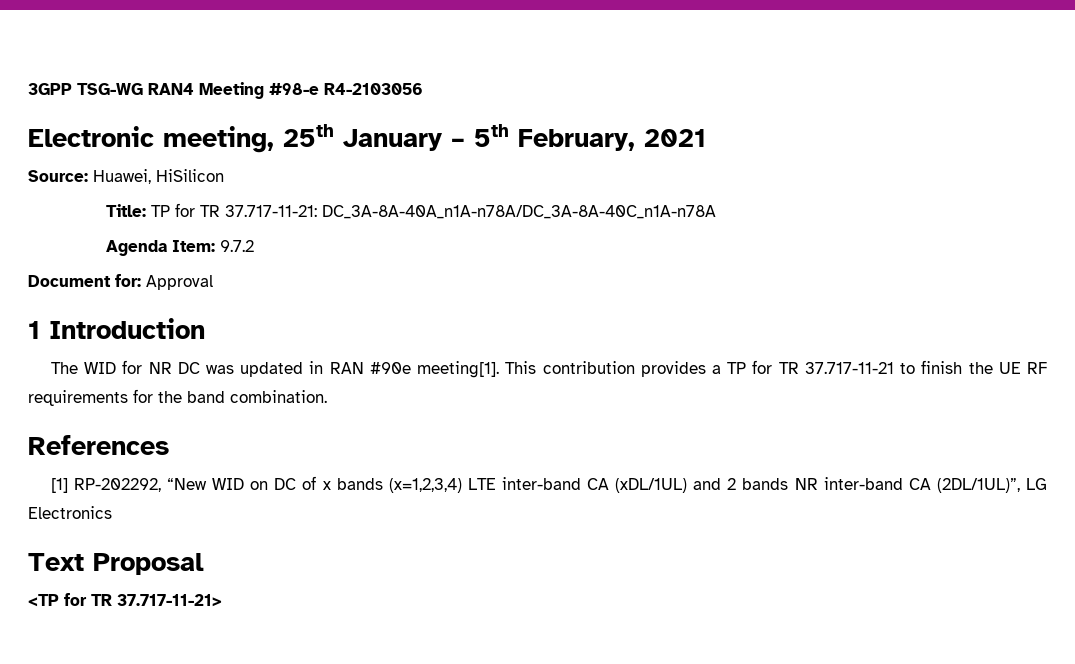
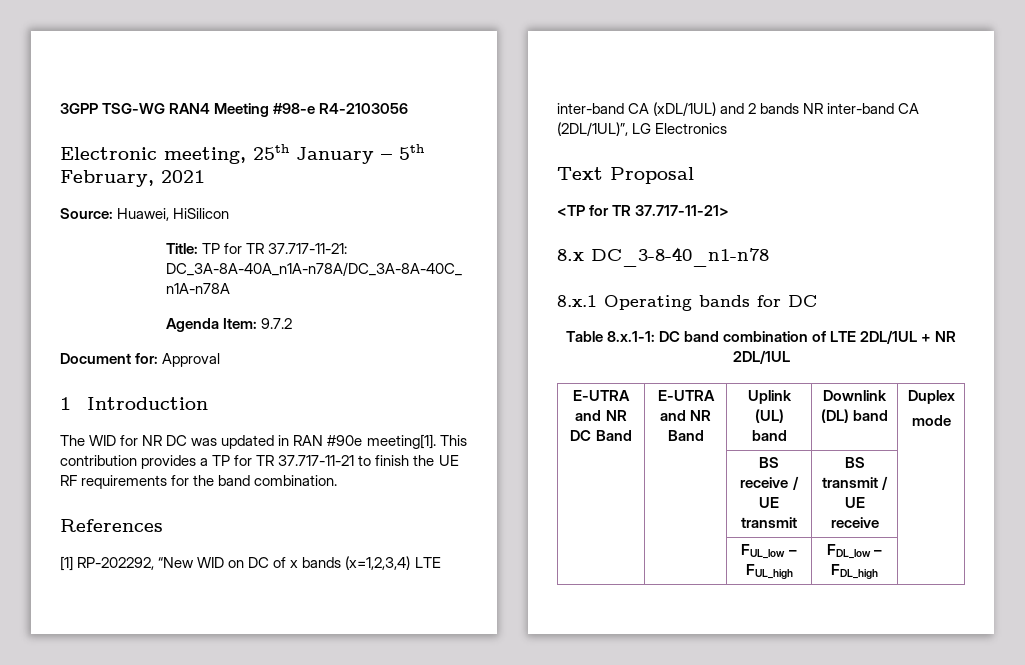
+ 8.x DC_3-8-40_n1-n78
+ 8.x.1 Operating bands for DC
+ Table 8.x.1-1: DC band combination of LTE 2DL/1UL + NR 2DL/1UL
+ E-UTRA and NR DC Band | E-UTRA and NR Band | Uplink (UL) band | Downlink (DL) band | Duplex
+ mode
+ | | BS receive / UE transmit | BS transmit / UE receive |
+ | | FUL_low – FUL_high | FDL_low – FDL_high |

